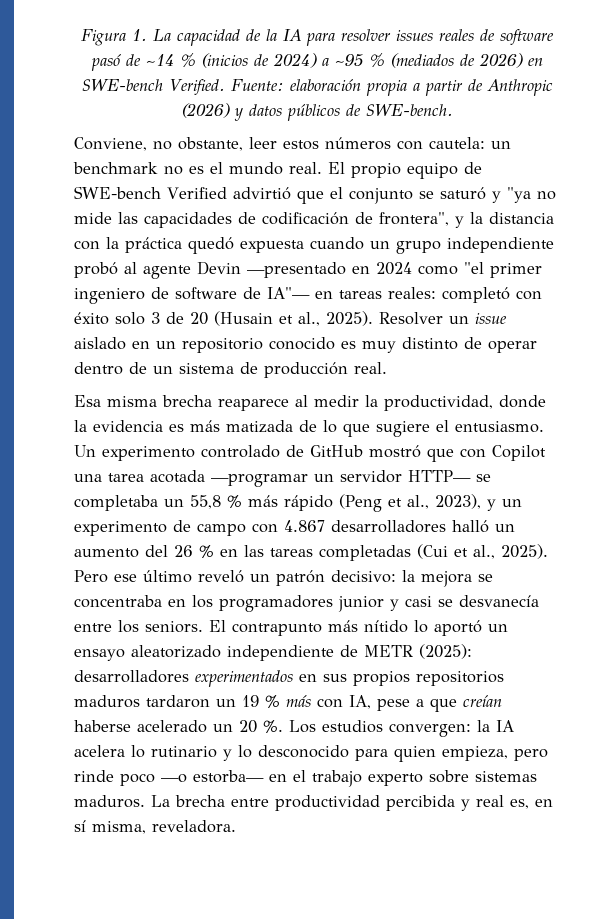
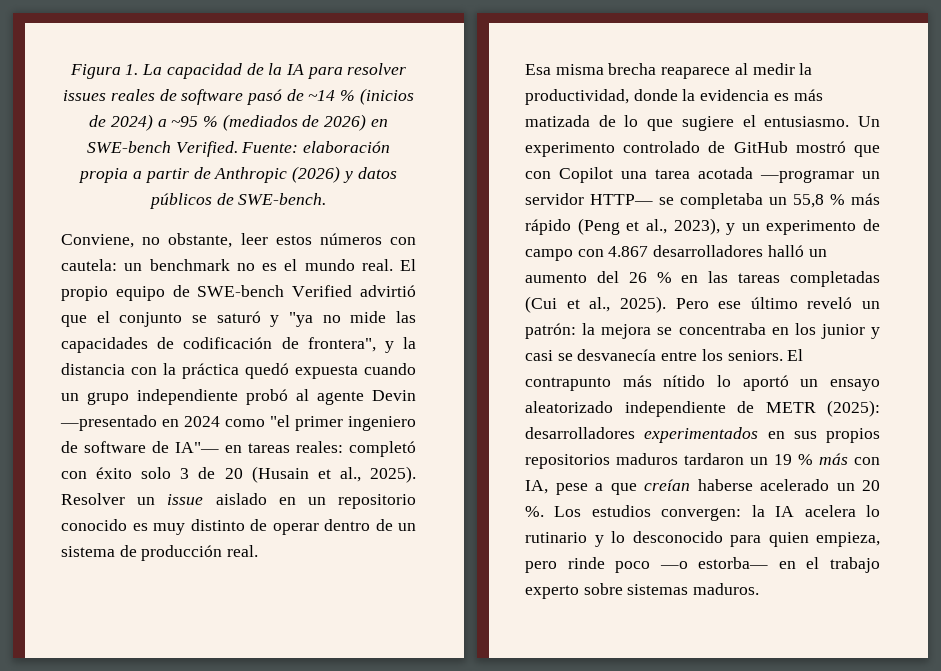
- Pero ese último reveló un patrón decisivo: la mejora se concentraba en los programadores junior y casi se desvanecía entre los seniors.
+ Pero ese último reveló un patrón: la mejora se concentraba en los junior y casi se desvanecía entre los seniors.
- La brecha entre productividad percibida y real es, en sí misma, reveladora.

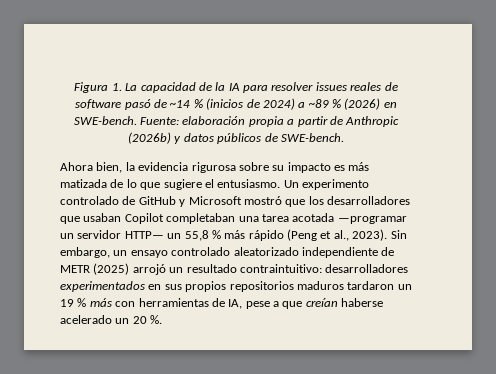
- Figura 1. La capacidad de la IA para resolver issues reales de software pasó de ~14 % (inicios de 2024) a ~95 % (mediados de 2026) en SWE-bench Verified.
+ Figura 1. La capacidad de la IA para resolver issues reales de software pasó de ~14 % (inicios de 2024) a ~89 % (2026) en SWE-bench.
- Fuente: elaboración propia a partir de Anthropic (2026) y datos públicos de SWE-bench.
+ Fuente: elaboración propia a partir de Anthropic (2026b) y datos públicos de SWE-bench.
- Conviene, no obstante, leer estos números con cautela: un benchmark no es el mundo real. El propio equipo de SWE-bench Verified advirtió que el conjunto se saturó y "ya no mide las capacidades de codificación de frontera", y la distancia con la práctica quedó expuesta cuando un grupo independiente probó al agente Devin —presentado en 2024 como "el primer ingeniero de software de IA"— en tareas reales: completó con éxito solo 3 de 20 (Husain et al., 2025). Resolver un issue aislado en un repositorio conocido es muy distinto de operar dentro de un sistema de producción real.
- Esa misma brecha reaparece al medir la productividad, donde la evidencia es más matizada de lo que sugiere el entusiasmo.
+ Ahora bien, la evidencia rigurosa sobre su impacto es más matizada de lo que sugiere el entusiasmo.
- Un experimento controlado de GitHub mostró que con Copilot una tarea acotada —programar un servidor HTTP— se completaba un 55,8 % más rápido (Peng et al., 2023), y un experimento de campo con 4.867 desarrolladores halló un aumento del 26 % en las tareas completadas (Cui et al., 2025). Pero ese último reveló un patrón: la mejora se concentraba en los junior y casi se desvanecía entre los seniors. El contrapunto más nítido lo aportó un ensayo aleatorizado independiente de METR (2025): desarrolladores experimentados en sus propios repositorios maduros tardaron un 19 % más con IA, pese a que creían haberse acelerado un 20 %. Los estudios convergen: la IA acelera lo rutinario y lo desconocido para quien empieza, pero rinde poco —o estorba— en el trabajo experto sobre sistemas maduros.
+ Un experimento controlado de GitHub y Microsoft mostró que los desarrolladores que usaban Copilot completaban una tarea acotada —programar un servidor HTTP— un 55,8 % más rápido (Peng et al., 2023). Sin embargo, un ensayo controlado aleatorizado independiente de METR (2025) arrojó un resultado contraintuitivo: desarrolladores experimentados en sus propios repositorios maduros tardaron un 19 % más con herramientas de IA, pese a que creían haberse acelerado un 20 %.

